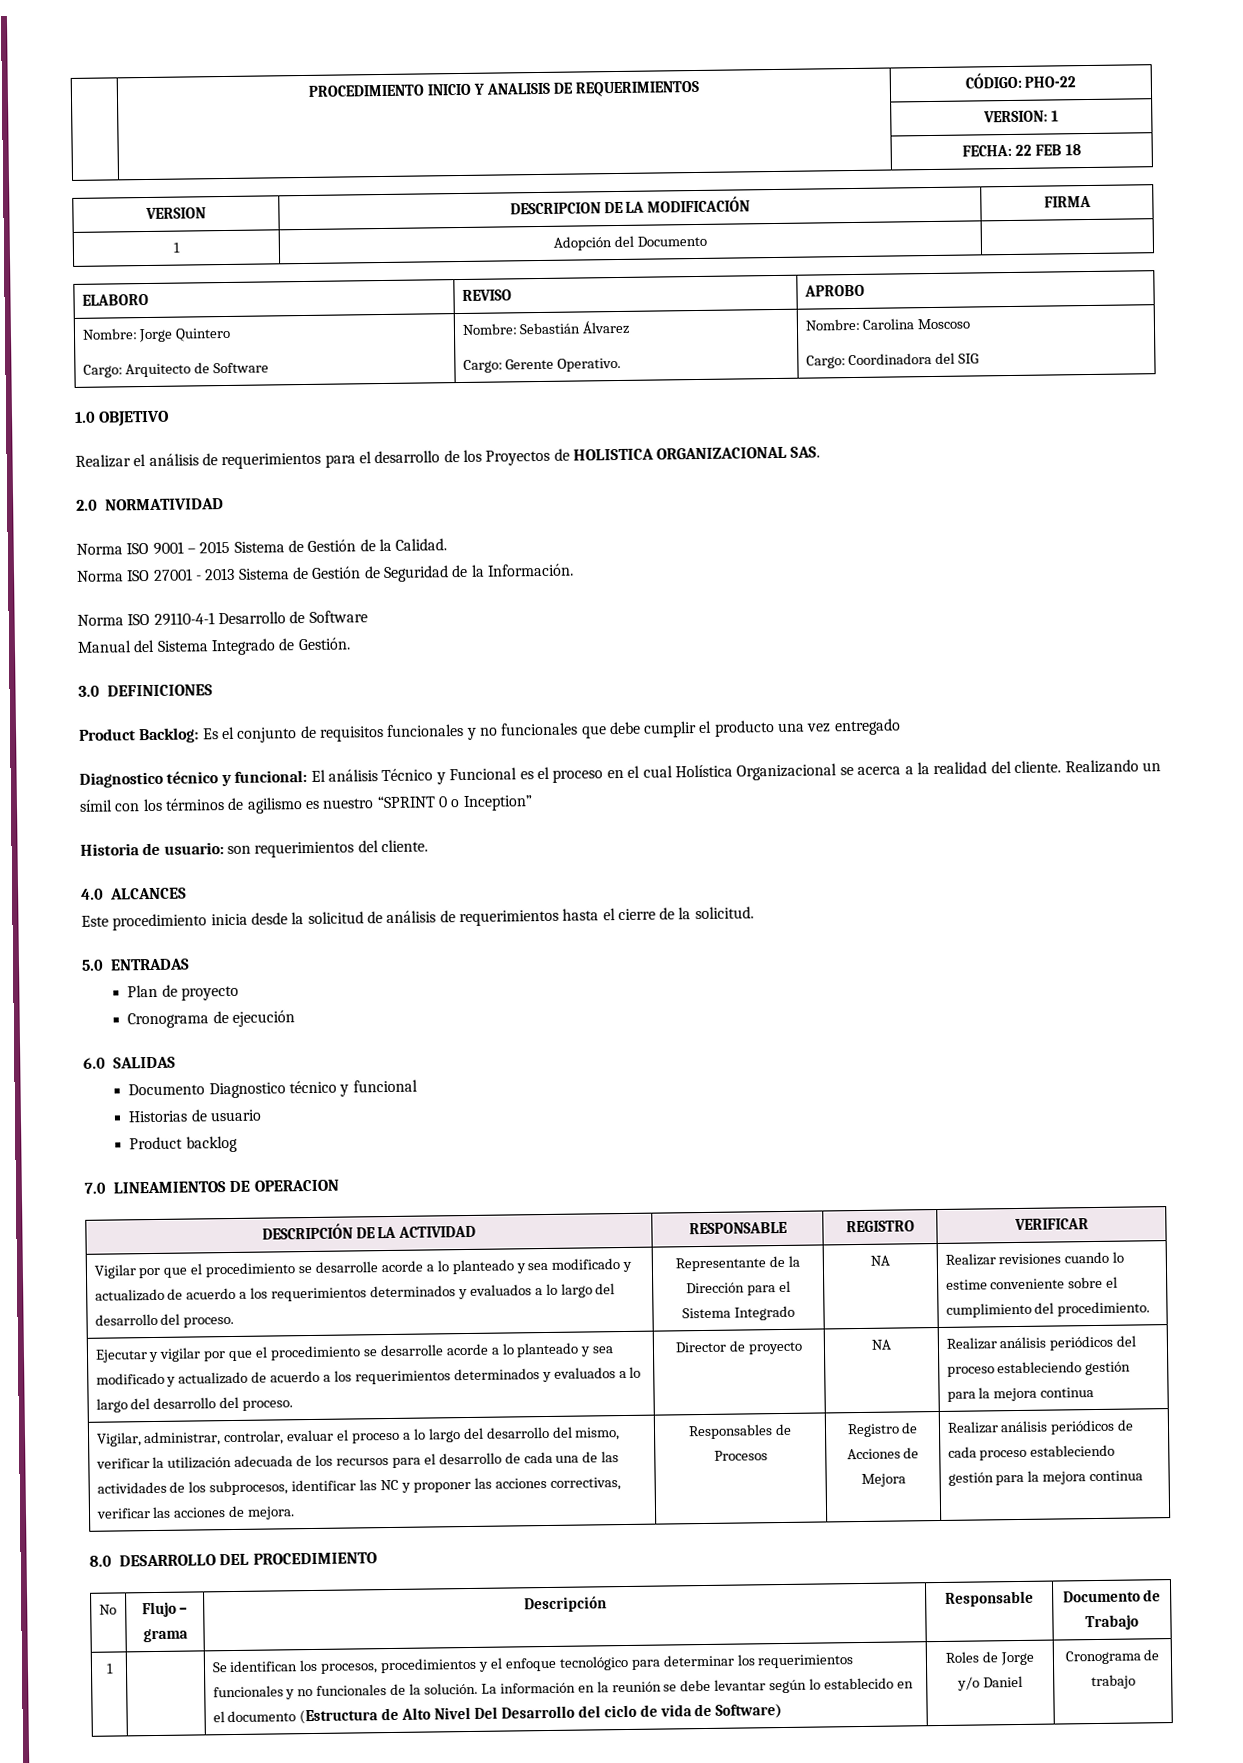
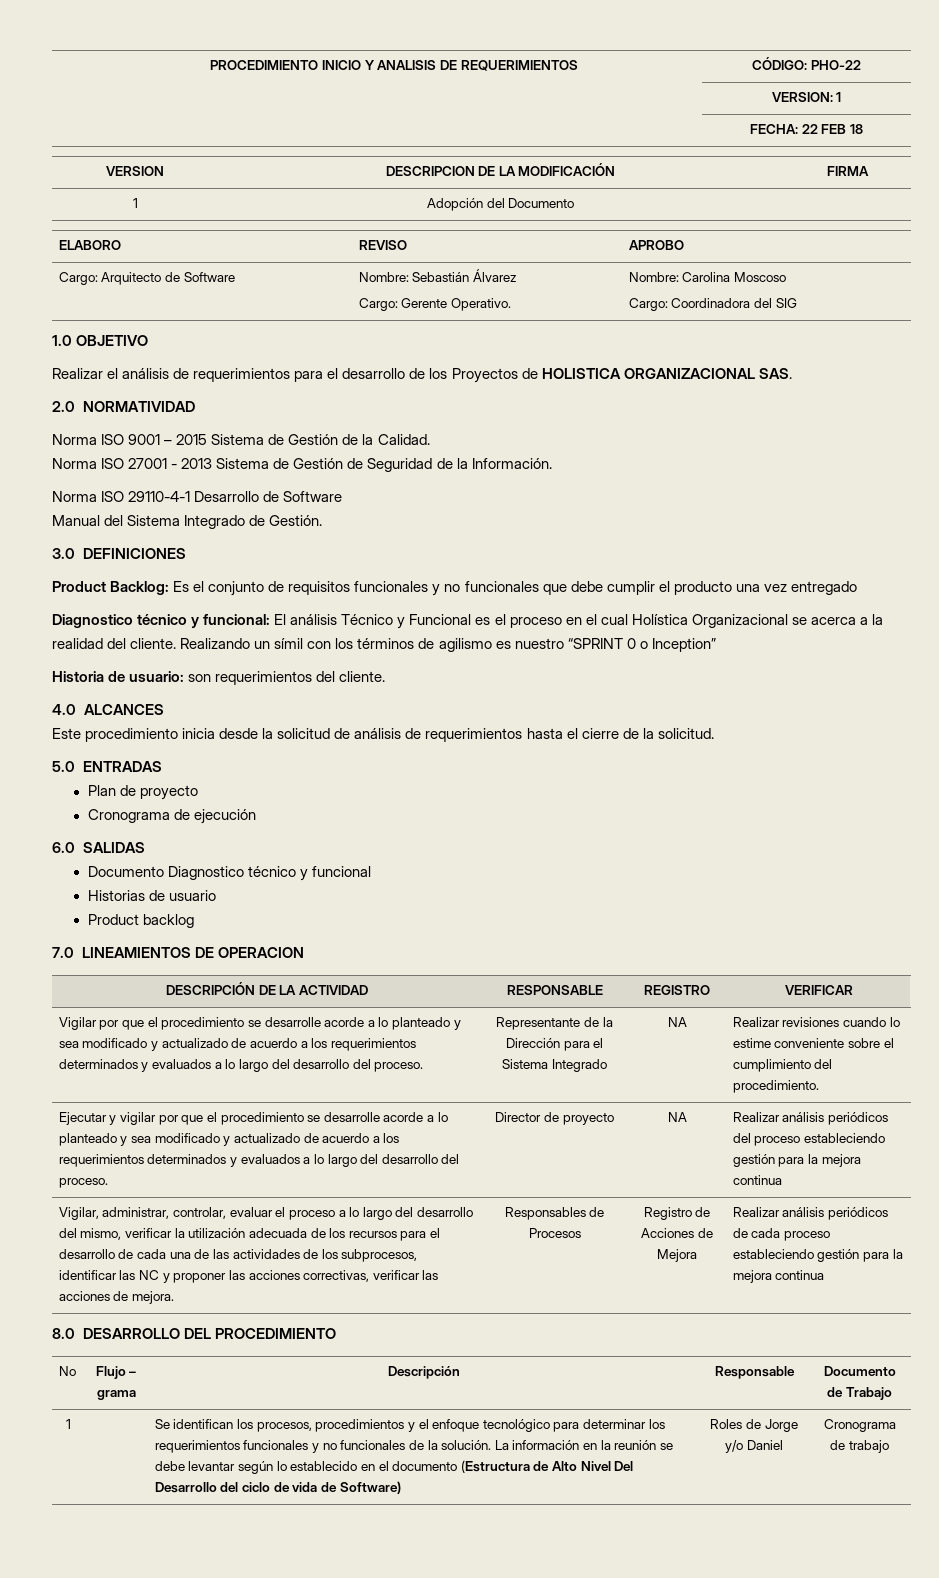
- Nombre: Jorge Quintero

